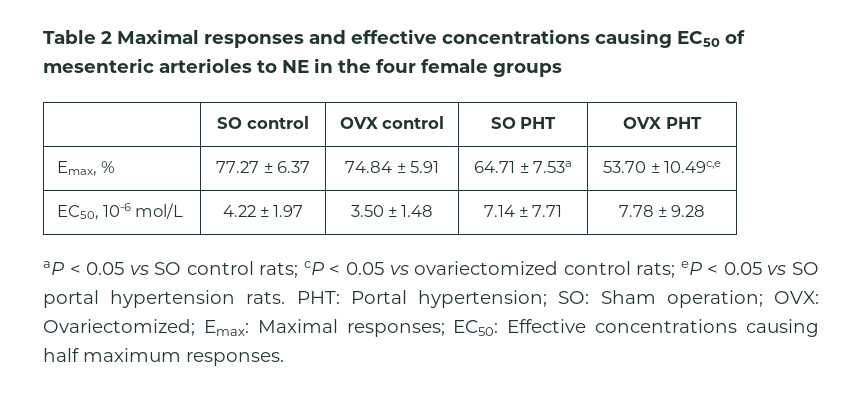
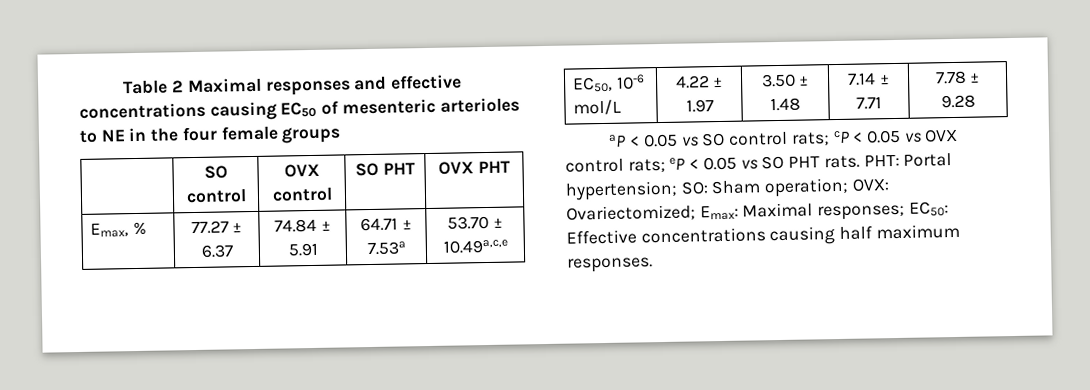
- Emax, % | 77.27 ± 6.37 | 74.84 ± 5.91 | 64.71 ± 7.53a | 53.70 ± 10.49c,e
+ Emax, % | 77.27 ± 6.37 | 74.84 ± 5.91 | 64.71 ± 7.53a | 53.70 ± 10.49a,c,e
- aP < 0.05 vs SO control rats; cP < 0.05 vs ovariectomized control rats; eP < 0.05 vs SO portal hypertension rats.
+ aP < 0.05 vs SO control rats; cP < 0.05 vs OVX control rats; eP < 0.05 vs SO PHT rats.

